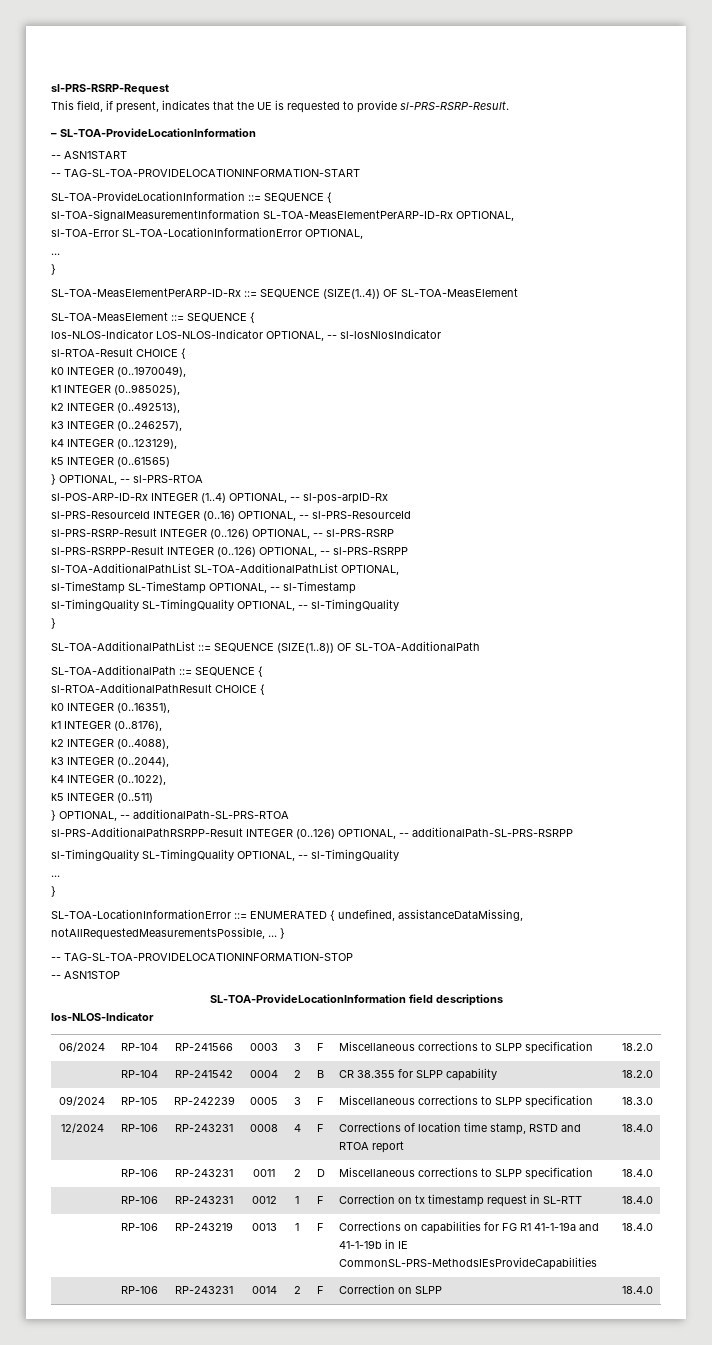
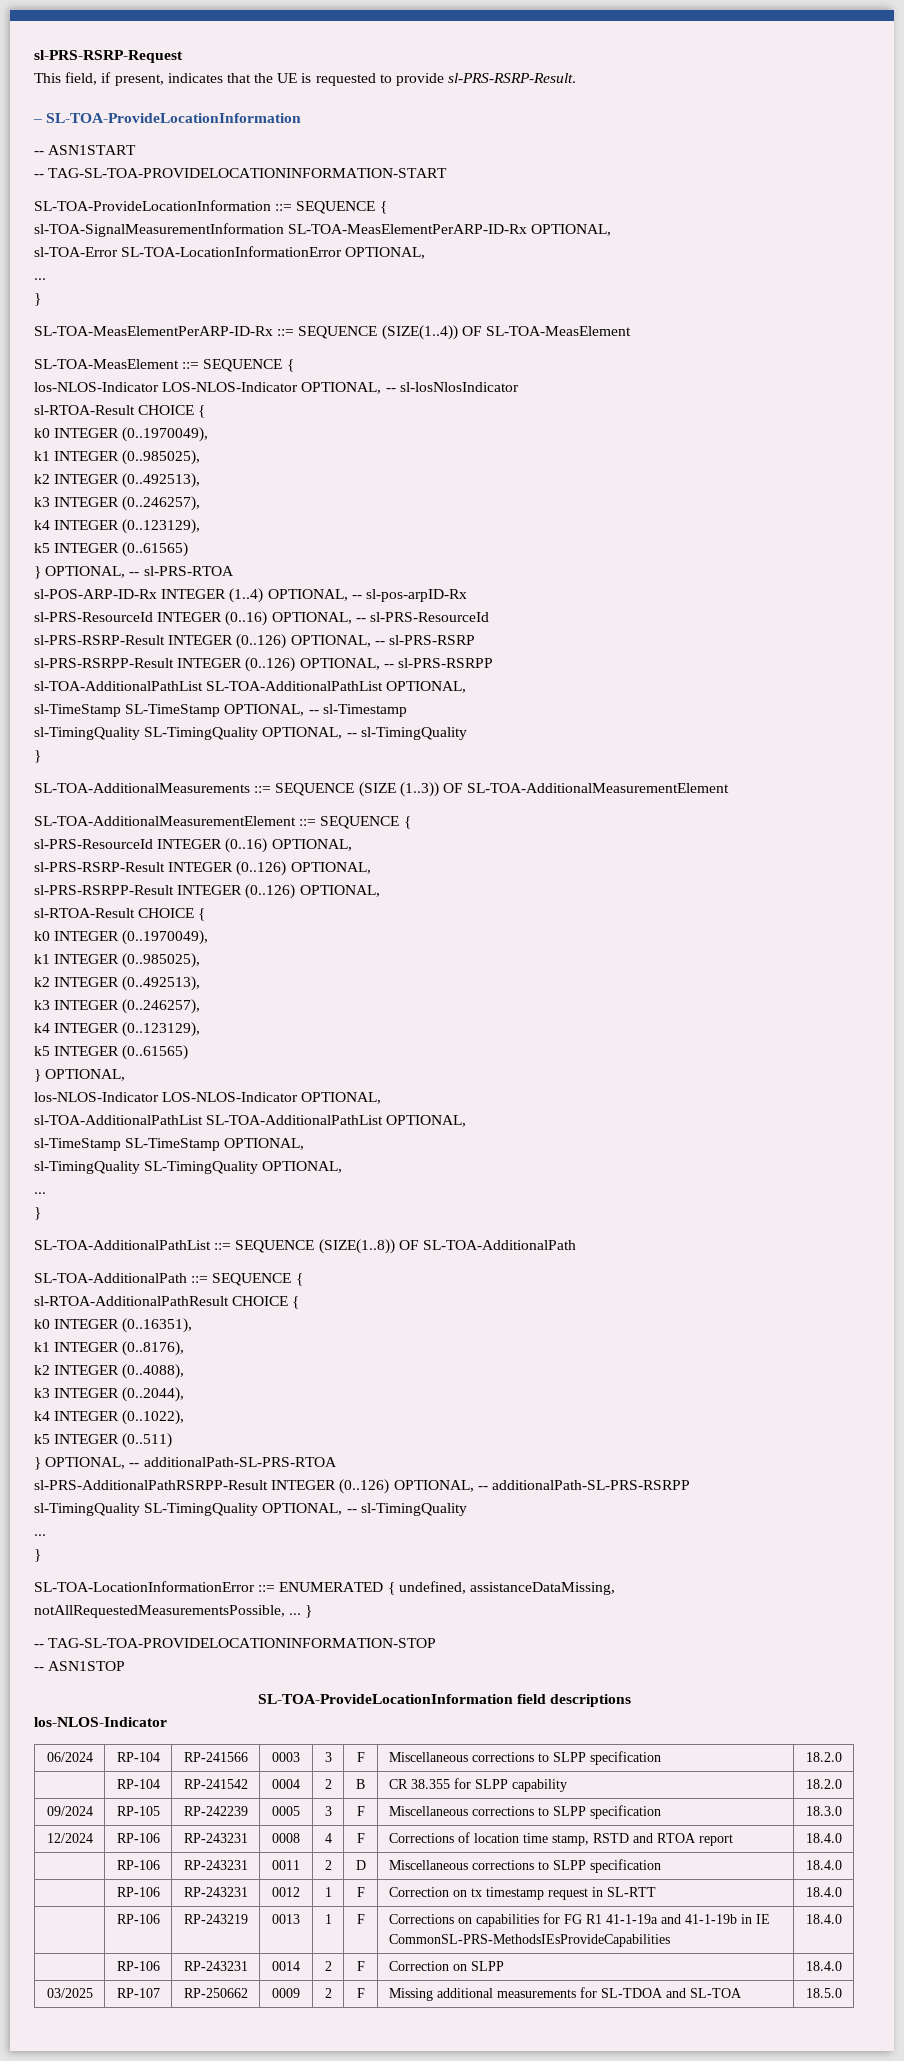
+ SL-TOA-AdditionalMeasurements ::= SEQUENCE (SIZE (1..3)) OF SL-TOA-AdditionalMeasurementElement
+ SL-TOA-AdditionalMeasurementElement ::= SEQUENCE {
+ sl-PRS-ResourceId INTEGER (0..16) OPTIONAL,
+ sl-PRS-RSRP-Result INTEGER (0..126) OPTIONAL,
+ sl-PRS-RSRPP-Result INTEGER (0..126) OPTIONAL,
+ sl-RTOA-Result CHOICE {
+ k0 INTEGER (0..1970049),
+ k1 INTEGER (0..985025),
+ k2 INTEGER (0..492513),
+ k3 INTEGER (0..246257),
+ k4 INTEGER (0..123129),
+ k5 INTEGER (0..61565)
+ } OPTIONAL,
+ los-NLOS-Indicator LOS-NLOS-Indicator OPTIONAL,
+ sl-TOA-AdditionalPathList SL-TOA-AdditionalPathList OPTIONAL,
+ sl-TimeStamp SL-TimeStamp OPTIONAL,
+ sl-TimingQuality SL-TimingQuality OPTIONAL,
+ ...
+ }
+ 03/2025 | RP-107 | RP-250662 | 0009 | 2 | F | Missing additional measurements for SL-TDOA and SL-TOA | 18.5.0

